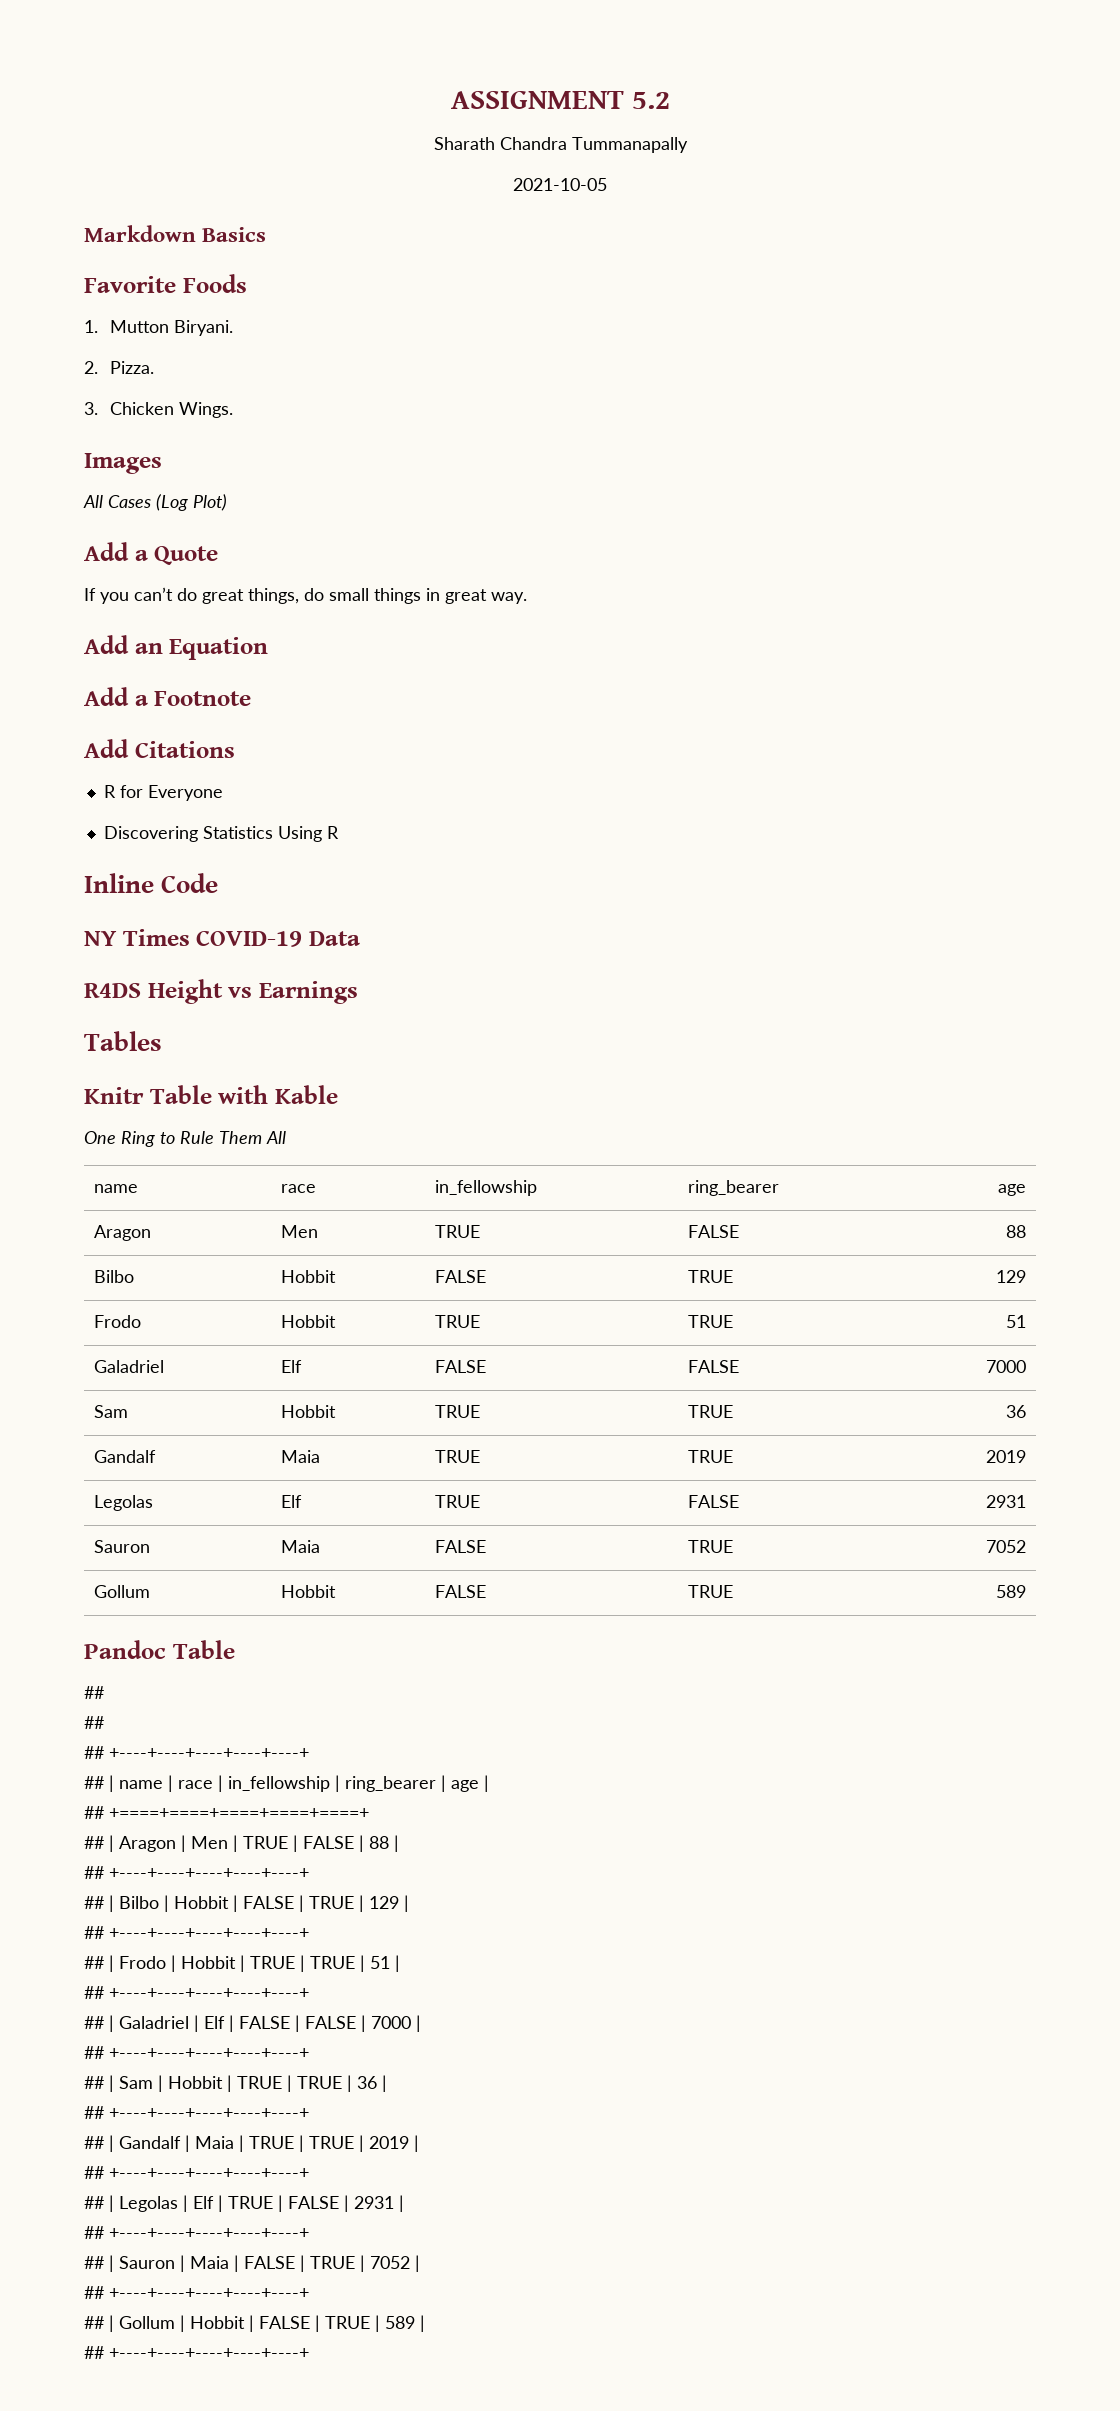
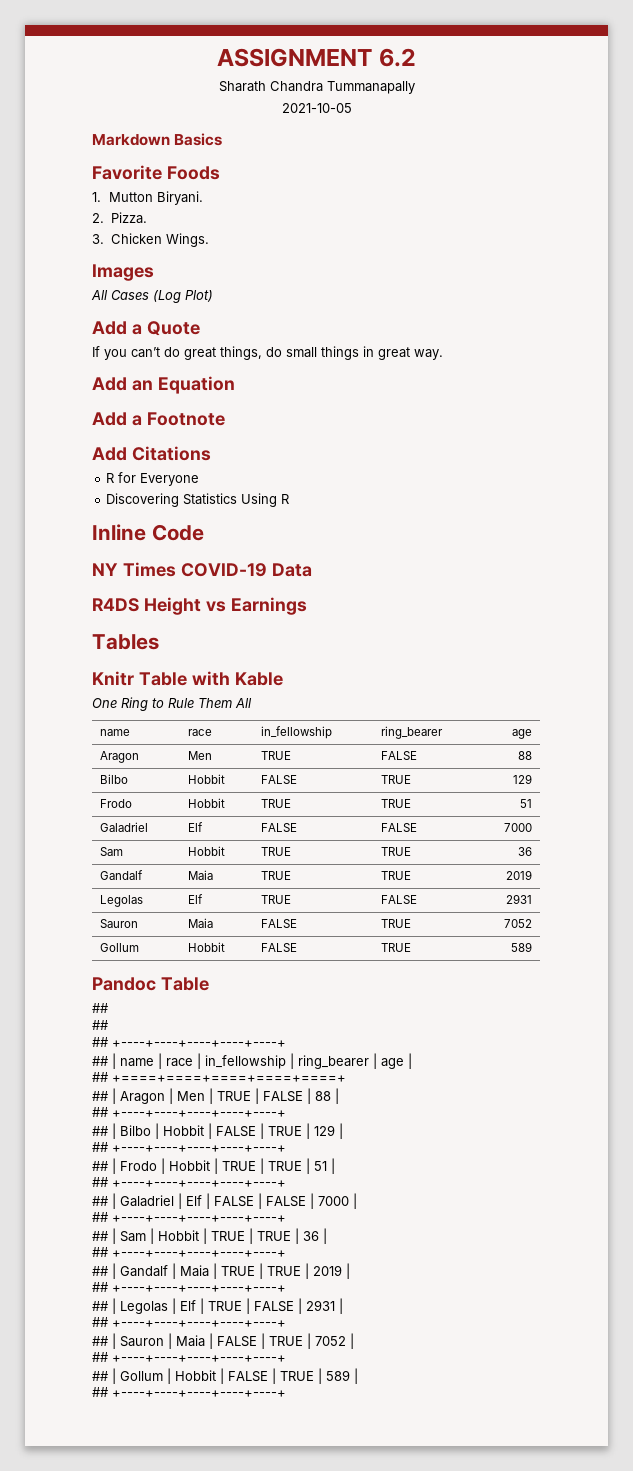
- ASSIGNMENT 5.2
+ ASSIGNMENT 6.2

